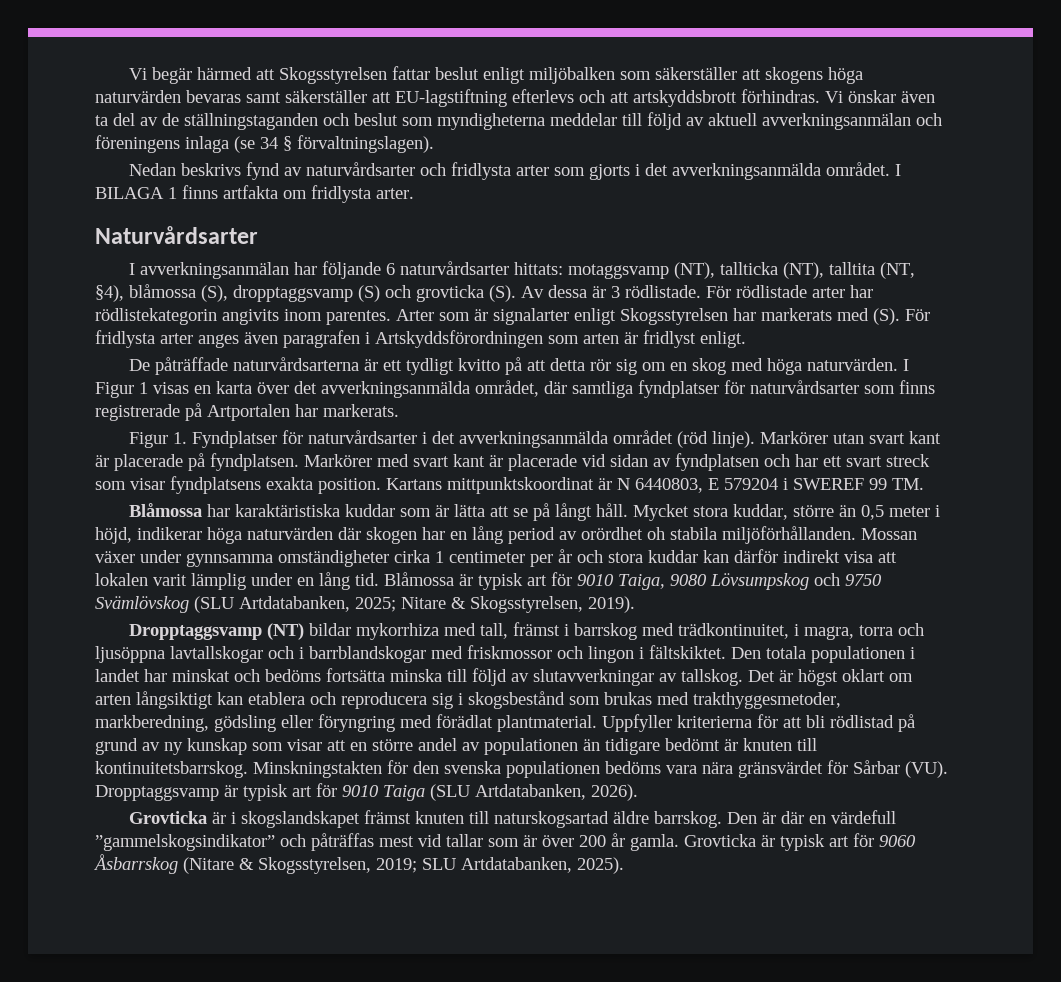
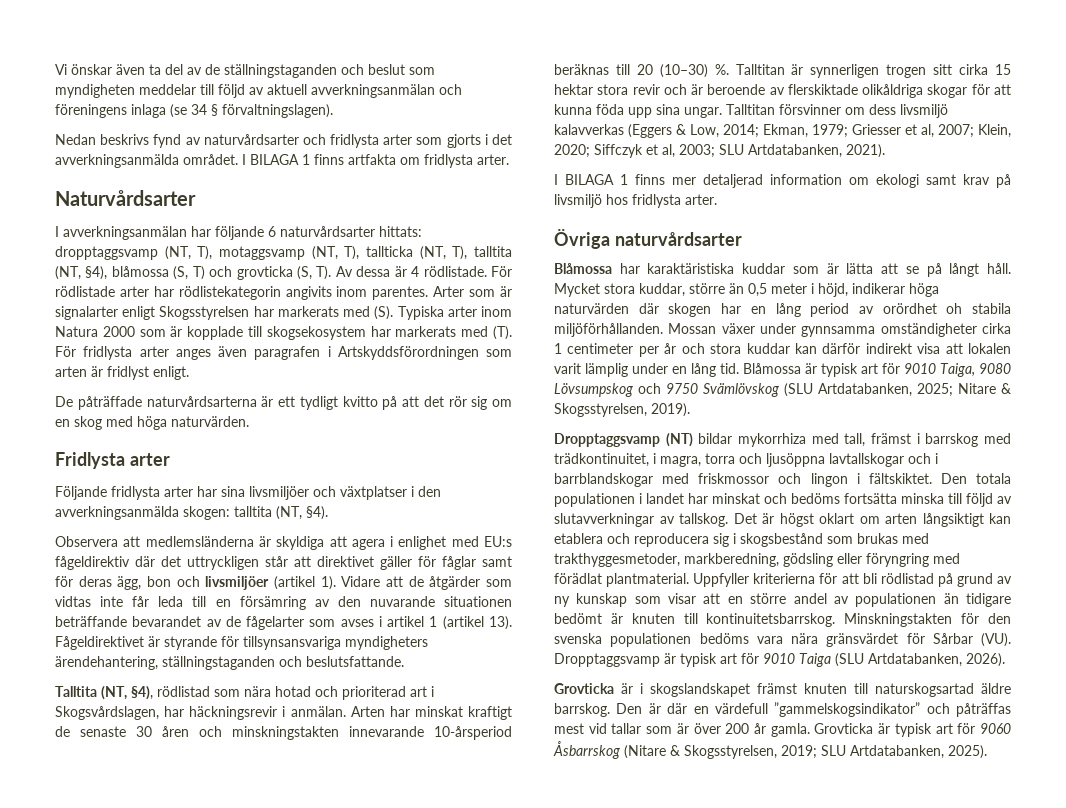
- Vi begär härmed att Skogsstyrelsen fattar beslut enligt miljöbalken som säkerställer att skogens höga naturvärden bevaras samt säkerställer att EU-lagstiftning efterlevs och att artskyddsbrott förhindras. Vi önskar även ta del av de ställningstaganden och beslut som myndigheterna meddelar till följd av aktuell avverkningsanmälan och föreningens inlaga (se 34 § förvaltningslagen).
+ Vi önskar även ta del av de ställningstaganden och beslut som myndigheten meddelar till följd av aktuell avverkningsanmälan och föreningens inlaga (se 34 § förvaltningslagen).
- I avverkningsanmälan har följande 6 naturvårdsarter hittats: motaggsvamp (NT), tallticka (NT), talltita (NT, §4), blåmossa (S), dropptaggsvamp (S) och grovticka (S). Av dessa är 3 rödlistade.
+ I avverkningsanmälan har följande 6 naturvårdsarter hittats: dropptaggsvamp (NT, T), motaggsvamp (NT, T), tallticka (NT, T), talltita (NT, §4), blåmossa (S, T) och grovticka (S, T). Av dessa är 4 rödlistade.
- Arter som är signalarter enligt Skogsstyrelsen har markerats med (S). För fridlysta arter anges även paragrafen i Artskyddsförordningen som arten är fridlyst enligt.
+ Arter som är signalarter enligt Skogsstyrelsen har markerats med (S). Typiska arter inom Natura 2000 som är kopplade till skogsekosystem har markerats med (T). För fridlysta arter anges även paragrafen i Artskyddsförordningen som arten är fridlyst enligt.
- De påträffade naturvårdsarterna är ett tydligt kvitto på att detta rör sig om en skog med höga naturvärden. I Figur 1 visas en karta över det avverkningsanmälda området, där samtliga fyndplatser för naturvårdsarter som finns registrerade på Artportalen har markerats.
- Figur 1. Fyndplatser för naturvårdsarter i det avverkningsanmälda området (röd linje). Markörer utan svart kant är placerade på fyndplatsen. Markörer med svart kant är placerade vid sidan av fyndplatsen och har ett svart streck som visar fyndplatsens exakta position. Kartans mittpunktskoordinat är N 6440803, E 579204 i SWEREF 99 TM.
+ De påträffade naturvårdsarterna är ett tydligt kvitto på att det rör sig om en skog med höga naturvärden.
+ Fridlysta arter
+ Följande fridlysta arter har sina livsmiljöer och växtplatser i den avverkningsanmälda skogen: talltita (NT, §4).
+ Observera att medlemsländerna är skyldiga att agera i enlighet med EU:s fågeldirektiv där det uttryckligen står att direktivet gäller för fåglar samt för deras ägg, bon och livsmiljöer (artikel 1). Vidare att de åtgärder som vidtas inte får leda till en försämring av den nuvarande situationen beträffande bevarandet av de fågelarter som avses i artikel 1 (artikel 13). Fågeldirektivet är styrande för tillsynsansvariga myndigheters ärendehantering, ställningstaganden och beslutsfattande.
+ Talltita (NT, §4), rödlistad som nära hotad och prioriterad art i Skogsvårdslagen, har häckningsrevir i anmälan. Arten har minskat kraftigt de senaste 30 åren och minskningstakten innevarande 10-årsperiod beräknas till 20 (10–30) %. Talltitan är synnerligen trogen sitt cirka 15 hektar stora revir och är beroende av flerskiktade olikåldriga skogar för att kunna föda upp sina ungar. Talltitan försvinner om dess livsmiljö kalavverkas (Eggers & Low, 2014; Ekman, 1979; Griesser et al, 2007; Klein, 2020; Siffczyk et al, 2003; SLU Artdatabanken, 2021).
+ I BILAGA 1 finns mer detaljerad information om ekologi samt krav på livsmiljö hos fridlysta arter.
+ Övriga naturvårdsarter

